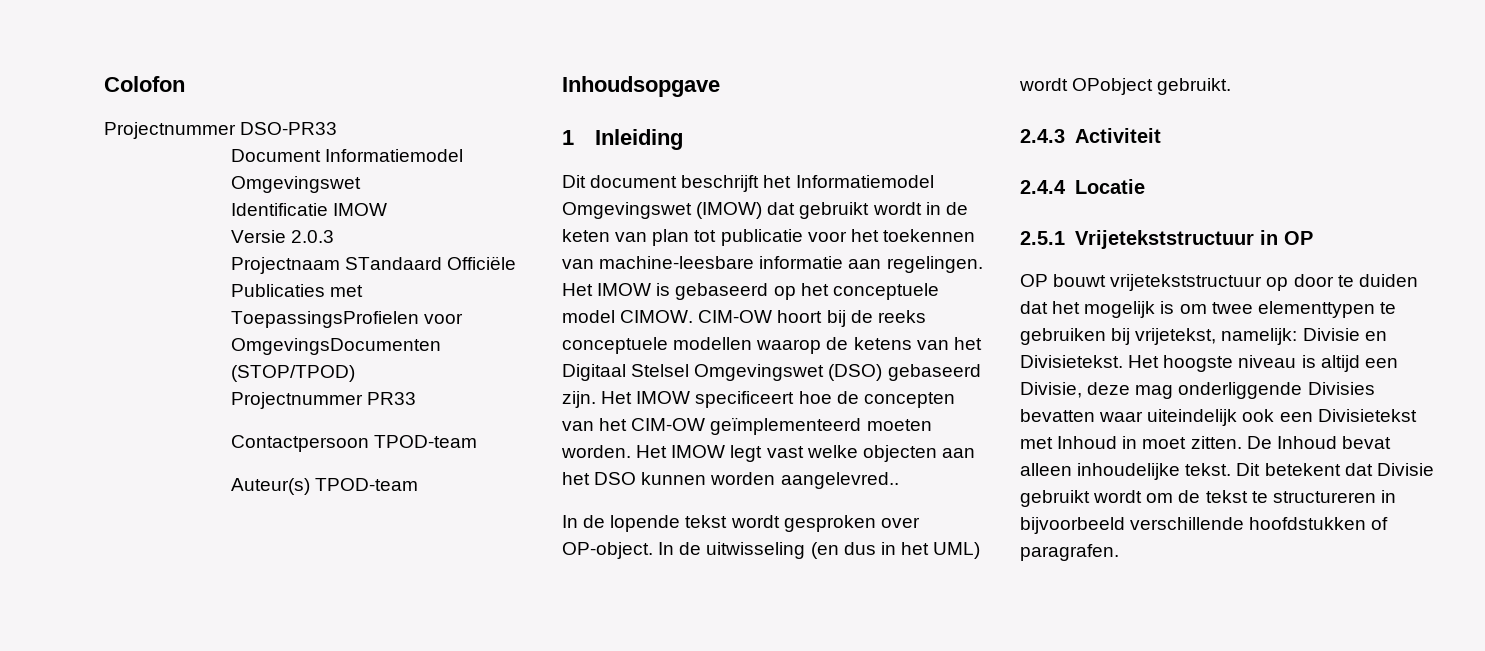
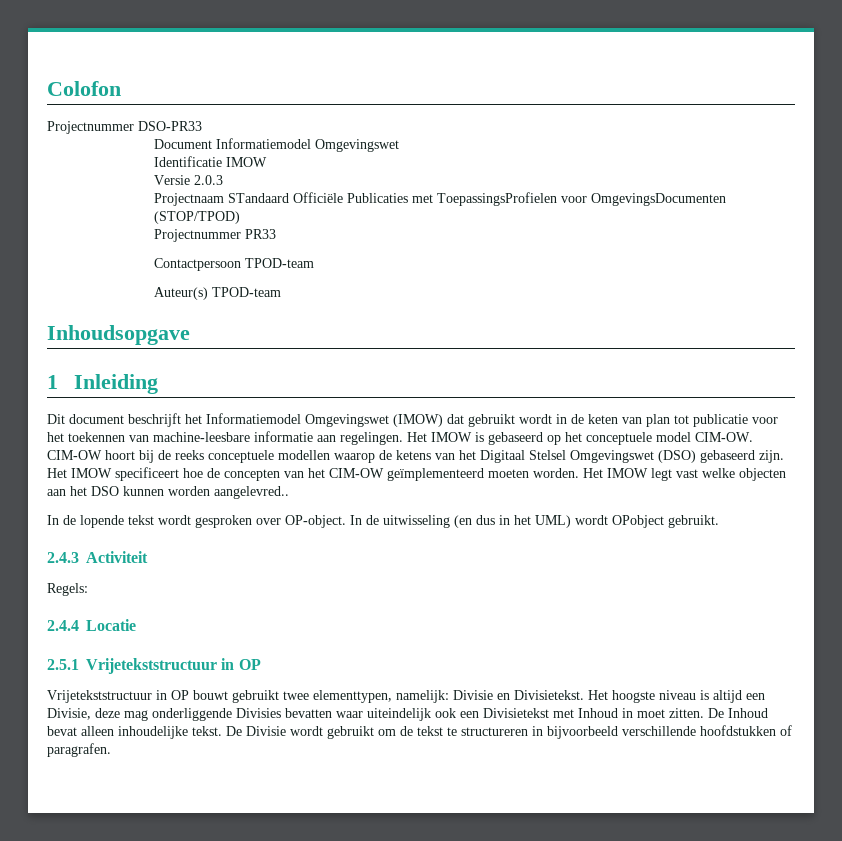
- Het IMOW is gebaseerd op het conceptuele model CIMOW.
+ Het IMOW is gebaseerd op het conceptuele model CIM-OW.
+ Regels:
- OP bouwt vrijetekststructuur op door te duiden dat het mogelijk is om twee elementtypen te gebruiken bij vrijetekst, namelijk: Divisie en Divisietekst.
+ Vrijetekststructuur in OP bouwt gebruikt twee elementtypen, namelijk: Divisie en Divisietekst.
- Dit betekent dat Divisie gebruikt wordt om de tekst te structureren in bijvoorbeeld verschillende hoofdstukken of paragrafen.
+ De Divisie wordt gebruikt om de tekst te structureren in bijvoorbeeld verschillende hoofdstukken of paragrafen.

